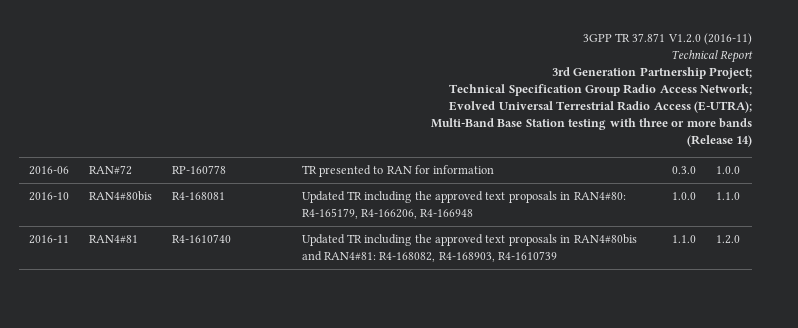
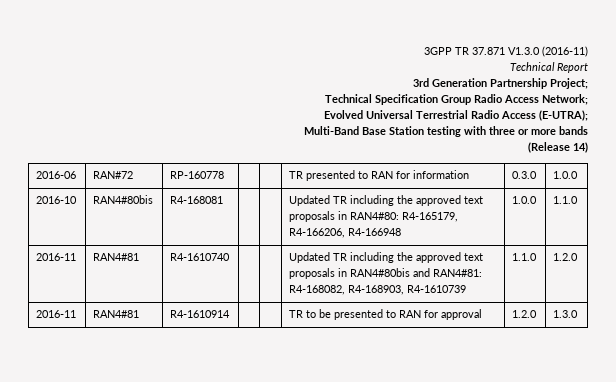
- 3GPP TR 37.871 V1.2.0 (2016-11)
+ 3GPP TR 37.871 V1.3.0 (2016-11)
+ 2016-11 | RAN4#81 | R4-1610914 | | | TR to be presented to RAN for approval | 1.2.0 | 1.3.0

